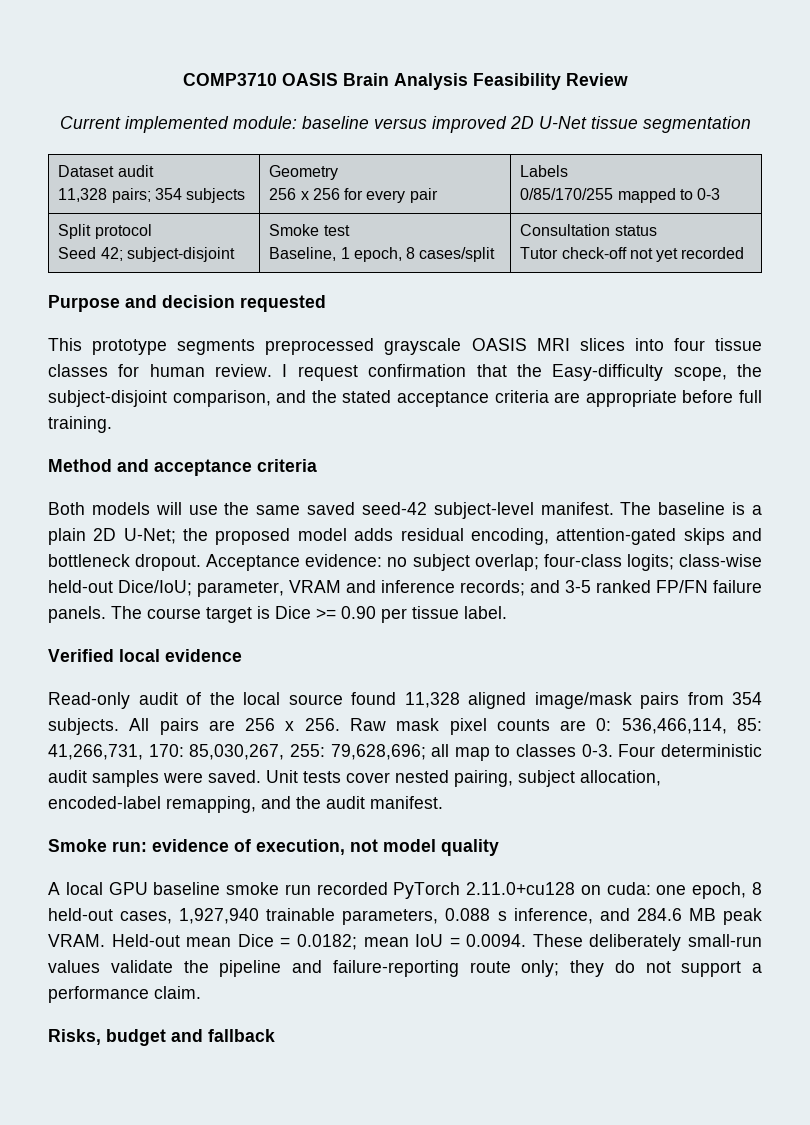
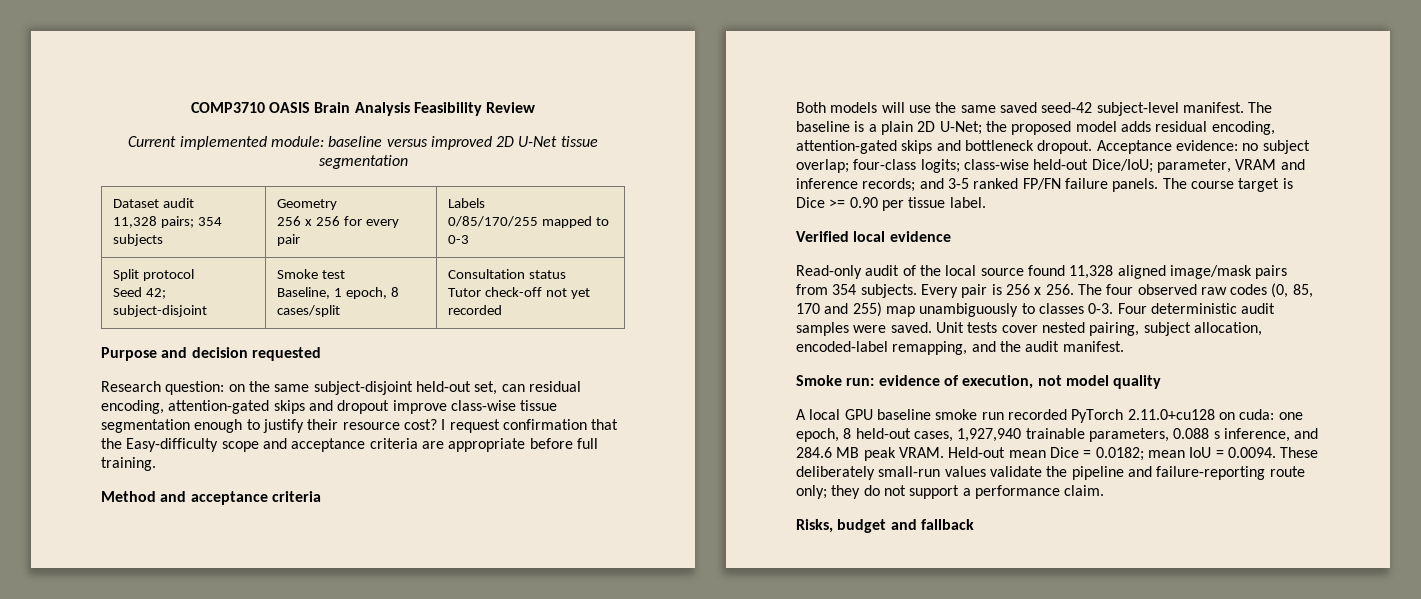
- This prototype segments preprocessed grayscale OASIS MRI slices into four tissue classes for human review.
+ Research question: on the same subject-disjoint held-out set, can residual encoding, attention-gated skips and dropout improve class-wise tissue segmentation enough to justify their resource cost?
- I request confirmation that the Easy-difficulty scope, the subject-disjoint comparison, and the stated acceptance criteria are appropriate before full training.
+ I request confirmation that the Easy-difficulty scope and acceptance criteria are appropriate before full training.
- All pairs are 256 x 256. Raw mask pixel counts are 0: 536,466,114, 85: 41,266,731, 170: 85,030,267, 255: 79,628,696; all map to classes 0-3.
+ Every pair is 256 x 256. The four observed raw codes (0, 85, 170 and 255) map unambiguously to classes 0-3.

